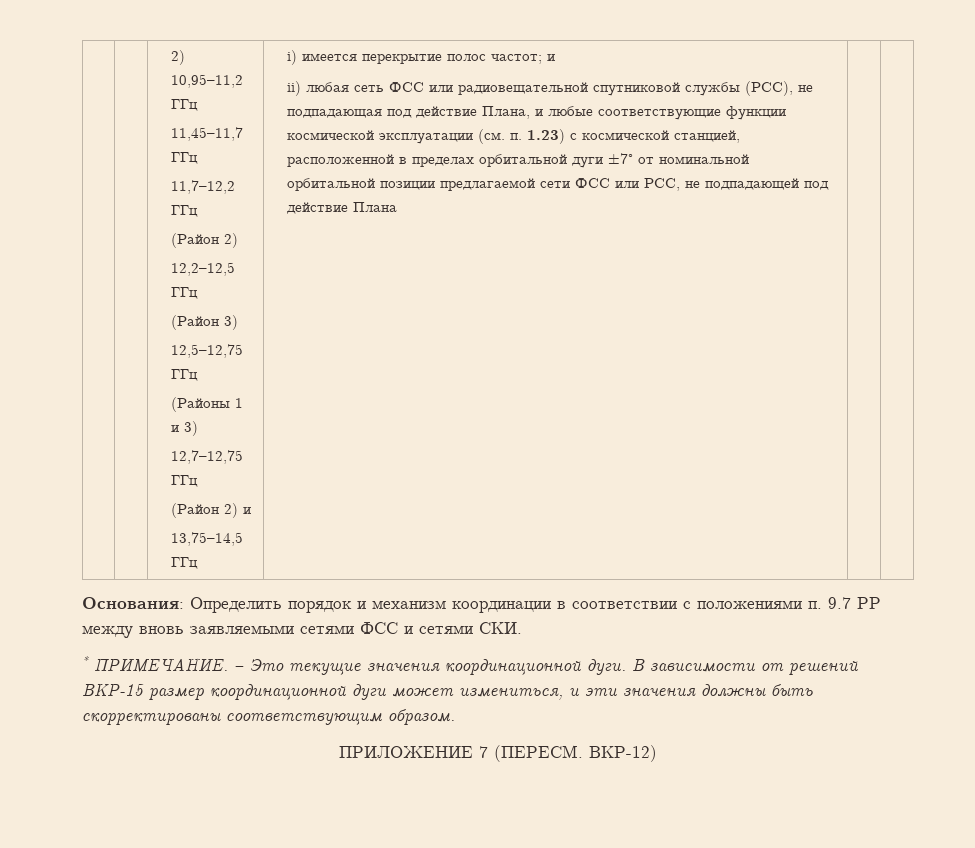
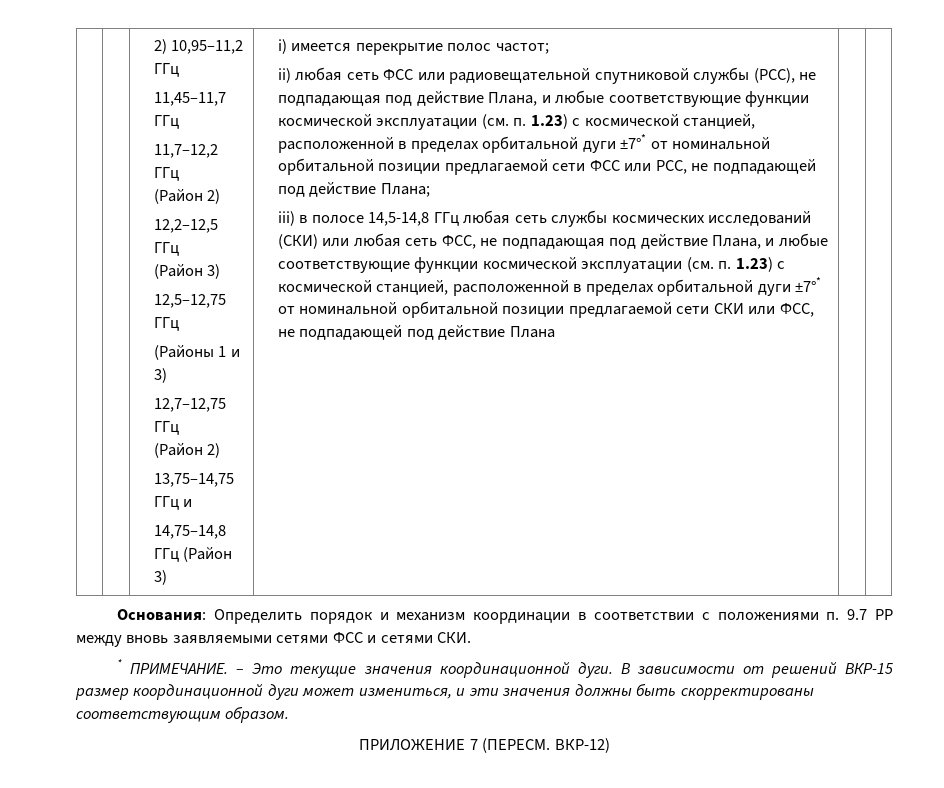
  12,7–12,75 ГГц
- (Район 2) и
- 13,75–14,5 ГГц
+ (Район 2)
+ 13,75–14,75 ГГц и
+ 14,75–14,8 ГГц (Район 3)
- i) имеется перекрытие полос частот; и
+ i) имеется перекрытие полос частот;
- ii) любая сеть ФСС или радиовещательной спутниковой службы (РСС), не подпадающая под действие Плана, и любые соответствующие функции космической эксплуатации (см. п. 1.23) с космической станцией, расположенной в пределах орбитальной дуги ±7° от номинальной орбитальной позиции предлагаемой сети ФСС или РСС, не подпадающей под действие Плана
+ ii) любая сеть ФСС или радиовещательной спутниковой службы (РСС), не подпадающая под действие Плана, и любые соответствующие функции космической эксплуатации (см. п. 1.23) с космической станцией, расположенной в пределах орбитальной дуги ±7°* от номинальной орбитальной позиции предлагаемой сети ФСС или РСС, не подпадающей под действие Плана;
+ iii) в полосе 14,5-14,8 ГГц любая сеть службы космических исследований (СКИ) или любая сеть ФСС, не подпадающая под действие Плана, и любые соответствующие функции космической эксплуатации (см. п. 1.23) с космической станцией, расположенной в пределах орбитальной дуги ±7°* от номинальной орбитальной позиции предлагаемой сети СКИ или ФСС, не подпадающей под действие Плана

